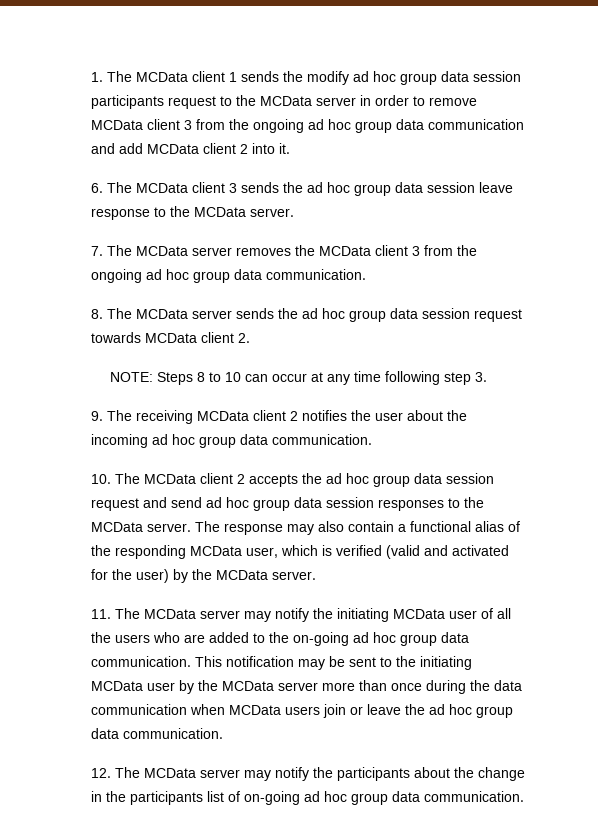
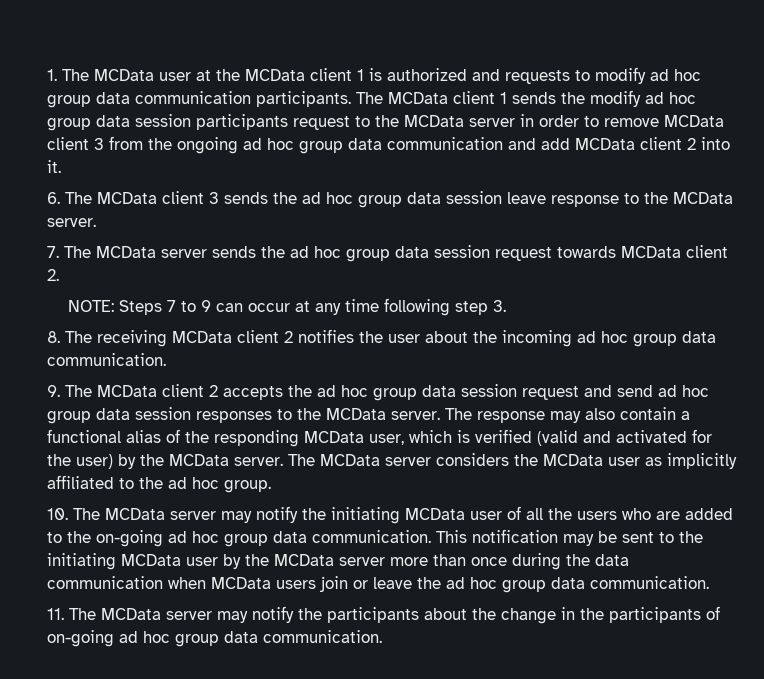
- 1. The MCData client 1 sends the modify ad hoc group data session participants request to the MCData server in order to remove MCData client 3 from the ongoing ad hoc group data communication and add MCData client 2 into it.
+ 1. The MCData user at the MCData client 1 is authorized and requests to modify ad hoc group data communication participants. The MCData client 1 sends the modify ad hoc group data session participants request to the MCData server in order to remove MCData client 3 from the ongoing ad hoc group data communication and add MCData client 2 into it.
- 7. The MCData server removes the MCData client 3 from the ongoing ad hoc group data communication.
- 8. The MCData server sends the ad hoc group data session request towards MCData client 2.
+ 7. The MCData server sends the ad hoc group data session request towards MCData client 2.
- NOTE: Steps 8 to 10 can occur at any time following step 3.
+ NOTE: Steps 7 to 9 can occur at any time following step 3.
- 9. The receiving MCData client 2 notifies the user about the incoming ad hoc group data communication.
+ 8. The receiving MCData client 2 notifies the user about the incoming ad hoc group data communication.
- 10. The MCData client 2 accepts the ad hoc group data session request and send ad hoc group data session responses to the MCData server.
+ 9. The MCData client 2 accepts the ad hoc group data session request and send ad hoc group data session responses to the MCData server.
- The response may also contain a functional alias of the responding MCData user, which is verified (valid and activated for the user) by the MCData server.
- 11. The MCData server may notify the initiating MCData user of all the users who are added to the on-going ad hoc group data communication.
+ The response may also contain a functional alias of the responding MCData user, which is verified (valid and activated for the user) by the MCData server. The MCData server considers the MCData user as implicitly affiliated to the ad hoc group.
+ 10. The MCData server may notify the initiating MCData user of all the users who are added to the on-going ad hoc group data communication.
- 12. The MCData server may notify the participants about the change in the participants list of on-going ad hoc group data communication.
+ 11. The MCData server may notify the participants about the change in the participants of on-going ad hoc group data communication.

